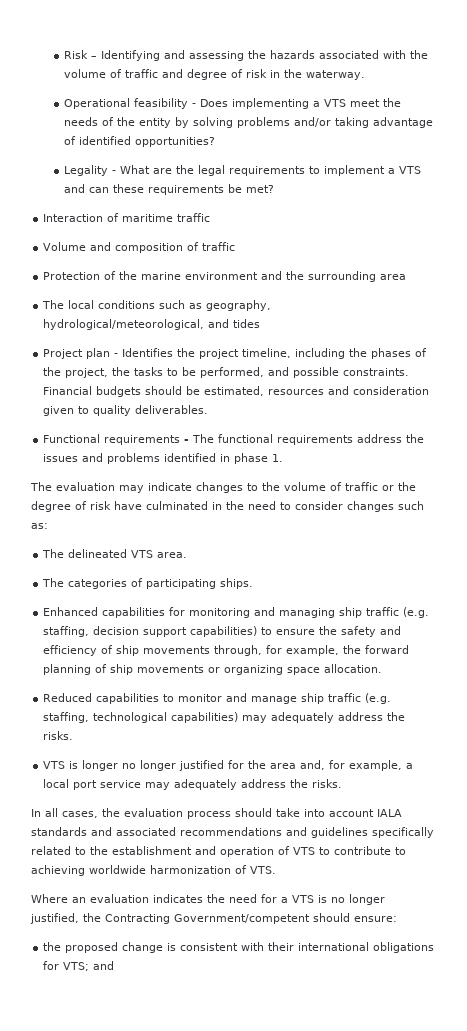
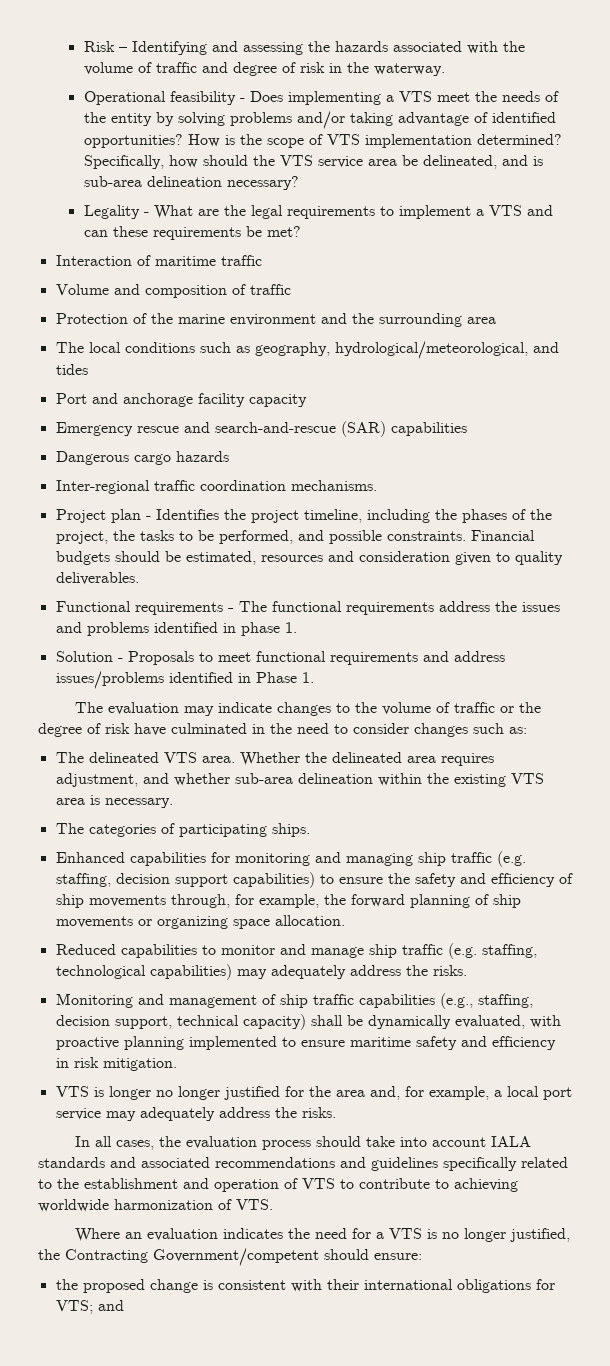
+ How is the scope of VTS implementation determined? Specifically, how should the VTS service area be delineated, and is sub-area delineation necessary?
+ Port and anchorage facility capacity
+ Emergency rescue and search-and-rescue (SAR) capabilities
+ Dangerous cargo hazards
+ Inter-regional traffic coordination mechanisms.
+ Solution - Proposals to meet functional requirements and address issues/problems identified in Phase 1.
+ Whether the delineated area requires adjustment, and whether sub-area delineation within the existing VTS area is necessary.
+ Monitoring and management of ship traffic capabilities (e.g., staffing, decision support, technical capacity) shall be dynamically evaluated, with proactive planning implemented to ensure maritime safety and efficiency in risk mitigation.

